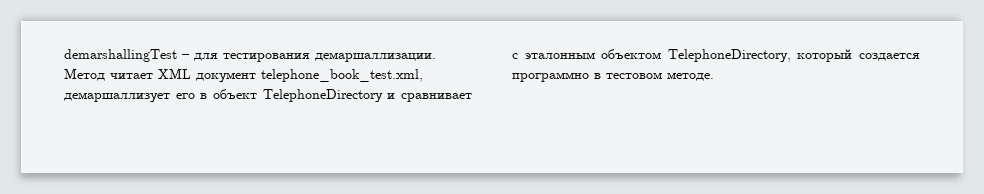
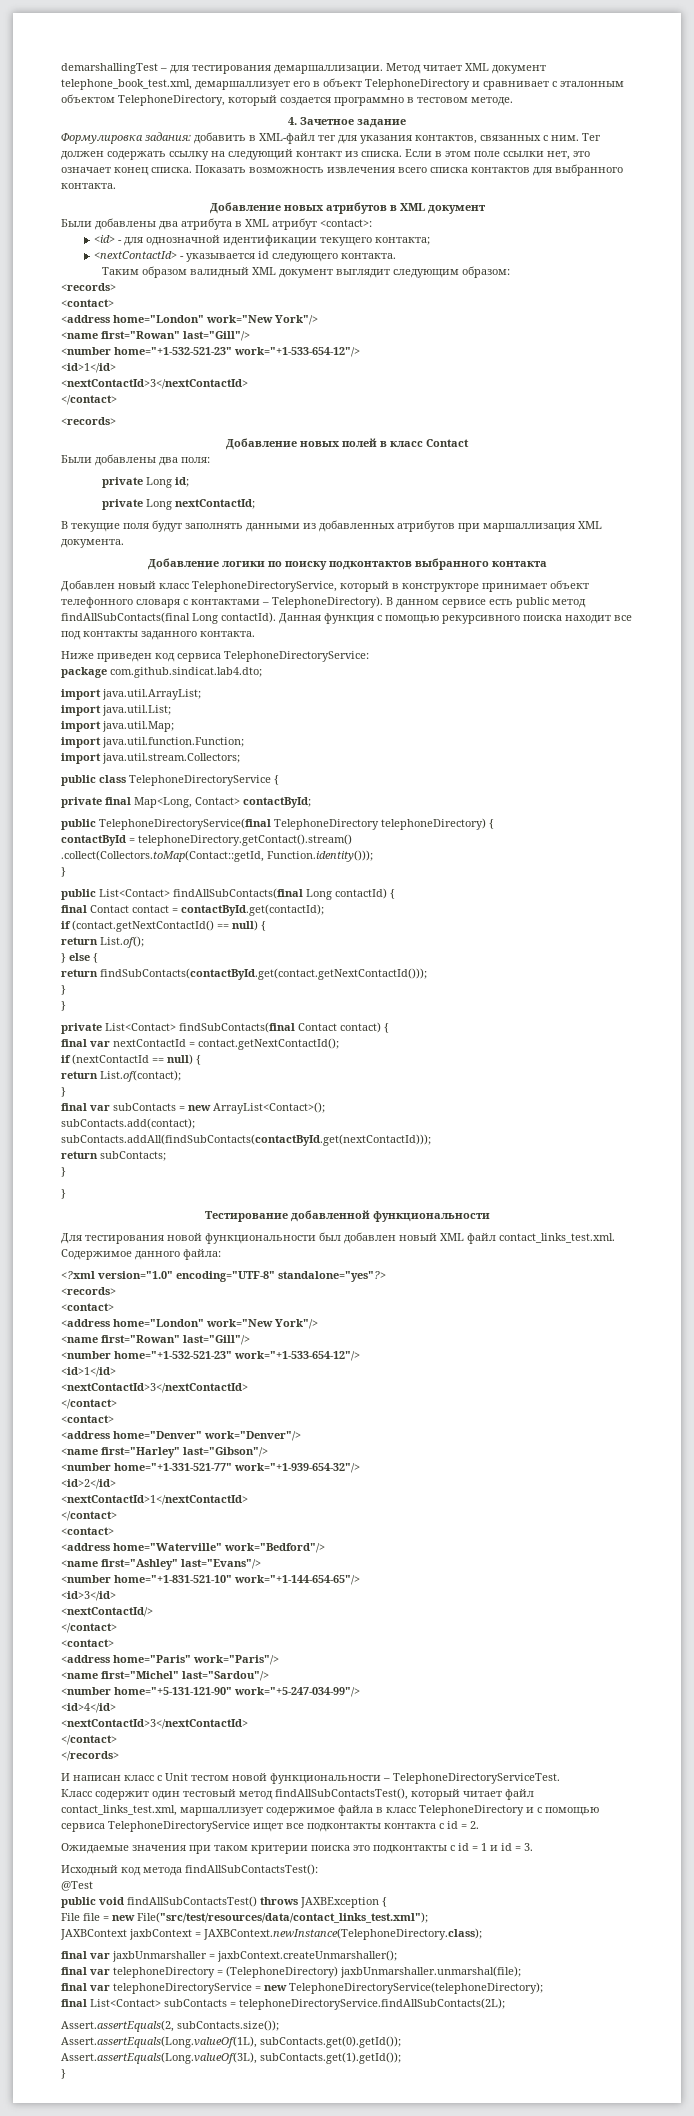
+ 4. Зачетное задание
+ Формулировка задания: добавить в ХМL-файл тег для указания контактов, связанных с ним. Тег должен содержать ссылку на следующий контакт из списка. Если в этом поле ссылки нет, это означает конец списка. Показать возможность извлечения всего списка контактов для выбранного контакта.
+ Добавление новых атрибутов в XML документ
+ Были добавлены два атрибута в XML атрибут <contact>:
+ <id> - для однозначной идентификации текущего контакта;
+ <nextContactId> - указывается id следующего контакта.
+ Таким образом валидный XML документ выглядит следующим образом:
+ <records>
+ <contact>
+ <address home="London" work="New York"/>
+ <name first="Rowan" last="Gill"/>
+ <number home="+1-532-521-23" work="+1-533-654-12"/>
+ <id>1</id>
+ <nextContactId>3</nextContactId>
+ </contact>
+ <records>
+ Добавление новых полей в класс Contact
+ Были добавлены два поля:
+ private Long id;
+ private Long nextContactId;
+ В текущие поля будут заполнять данными из добавленных атрибутов при маршаллизация XML документа.
+ Добавление логики по поиску подконтактов выбранного контакта
+ Добавлен новый класс TelephoneDirectoryService, который в конструкторе принимает объект телефонного словаря с контактами – TelephoneDirectory). В данном сервисе есть public метод findAllSubContacts(final Long contactId). Данная функция с помощью рекурсивного поиска находит все под контакты заданного контакта.
+ Ниже приведен код сервиса TelephoneDirectoryService:
+ package com.github.sindicat.lab4.dto;
+ import java.util.ArrayList;
+ import java.util.List;
+ import java.util.Map;
+ import java.util.function.Function;
+ import java.util.stream.Collectors;
+ public class TelephoneDirectoryService {
+ private final Map<Long, Contact> contactById;
+ public TelephoneDirectoryService(final TelephoneDirectory telephoneDirectory) {
+ contactById = telephoneDirectory.getContact().stream()
+ .collect(Collectors.toMap(Contact::getId, Function.identity()));
+ }
+ public List<Contact> findAllSubContacts(final Long contactId) {
+ final Contact contact = contactById.get(contactId);
+ if (contact.getNextContactId() == null) {
+ return List.of();
+ } else {
+ return findSubContacts(contactById.get(contact.getNextContactId()));
+ }
+ }
+ private List<Contact> findSubContacts(final Contact contact) {
+ final var nextContactId = contact.getNextContactId();
+ if (nextContactId == null) {
+ return List.of(contact);
+ }
+ final var subContacts = new ArrayList<Contact>();
+ subContacts.add(contact);
+ subContacts.addAll(findSubContacts(contactById.get(nextContactId)));
+ return subContacts;
+ }
+ }
+ Тестирование добавленной функциональности
+ Для тестирования новой функциональности был добавлен новый XML файл contact_links_test.xml. Содержимое данного файла:
+ <?xml version="1.0" encoding="UTF-8" standalone="yes"?>
+ <records>
+ <contact>
+ <address home="London" work="New York"/>
+ <name first="Rowan" last="Gill"/>
+ <number home="+1-532-521-23" work="+1-533-654-12"/>
+ <id>1</id>
+ <nextContactId>3</nextContactId>
+ </contact>
+ <contact>
+ <address home="Denver" work="Denver"/>
+ <name first="Harley" last="Gibson"/>
+ <number home="+1-331-521-77" work="+1-939-654-32"/>
+ <id>2</id>
+ <nextContactId>1</nextContactId>
+ </contact>
+ <contact>
+ <address home="Waterville" work="Bedford"/>
+ <name first="Ashley" last="Evans"/>
+ <number home="+1-831-521-10" work="+1-144-654-65"/>
+ <id>3</id>
+ <nextContactId/>
+ </contact>
+ <contact>
+ <address home="Paris" work="Paris"/>
+ <name first="Michel" last="Sardou"/>
+ <number home="+5-131-121-90" work="+5-247-034-99"/>
+ <id>4</id>
+ <nextContactId>3</nextContactId>
+ </contact>
+ </records>
+ И написан класс с Unit тестом новой функциональности – TelephoneDirectoryServiceTest.
+ Класс содержит один тестовый метод findAllSubContactsTest(), который читает файл contact_links_test.xml, маршаллизует содержимое файла в класс TelephoneDirectory и с помощью сервиса TelephoneDirectoryService ищет все подконтакты контакта с id = 2.
+ Ожидаемые значения при таком критерии поиска это подконтакты с id = 1 и id = 3.
+ Исходный код метода findAllSubContactsTest():
+ @Test
+ public void findAllSubContactsTest() throws JAXBException {
+ File file = new File("src/test/resources/data/contact_links_test.xml");
+ JAXBContext jaxbContext = JAXBContext.newInstance(TelephoneDirectory.class);
+ final var jaxbUnmarshaller = jaxbContext.createUnmarshaller();
+ final var telephoneDirectory = (TelephoneDirectory) jaxbUnmarshaller.unmarshal(file);
+ final var telephoneDirectoryService = new TelephoneDirectoryService(telephoneDirectory);
+ final List<Contact> subContacts = telephoneDirectoryService.findAllSubContacts(2L);
+ Assert.assertEquals(2, subContacts.size());
+ Assert.assertEquals(Long.valueOf(1L), subContacts.get(0).getId());
+ Assert.assertEquals(Long.valueOf(3L), subContacts.get(1).getId());
+ }

